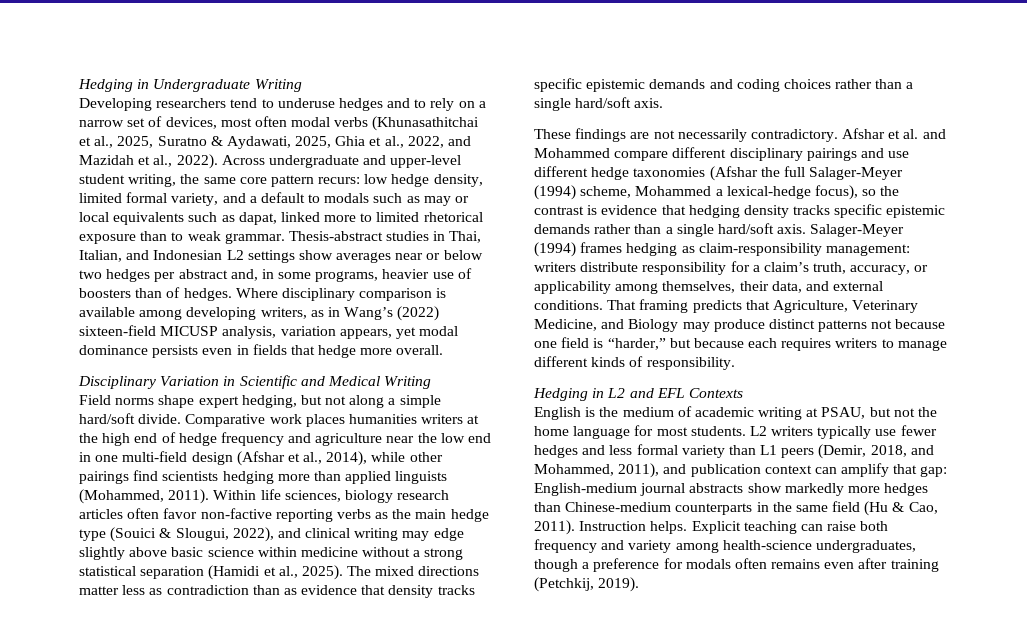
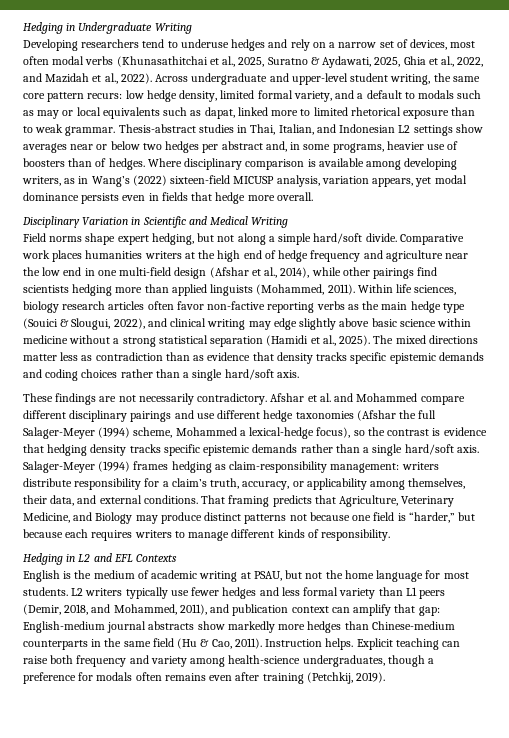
- Developing researchers tend to underuse hedges and to rely on a narrow set of devices, most often modal verbs (Khunasathitchai et al., 2025, Suratno & Aydawati, 2025, Ghia et al., 2022, and Mazidah et al., 2022).
+ Developing researchers tend to underuse hedges and rely on a narrow set of devices, most often modal verbs (Khunasathitchai et al., 2025, Suratno & Aydawati, 2025, Ghia et al., 2022, and Mazidah et al., 2022).

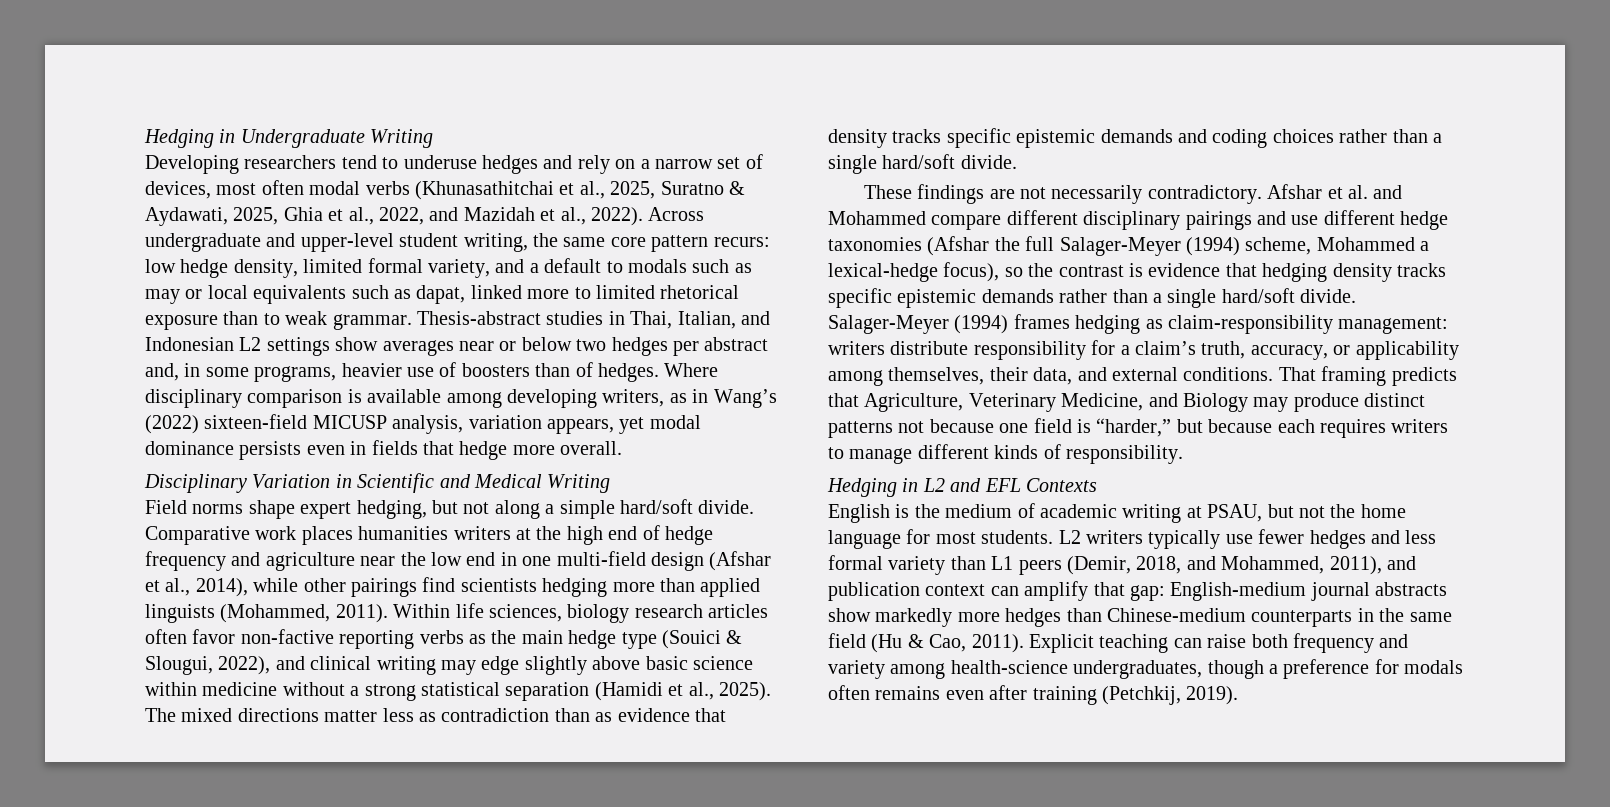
- The mixed directions matter less as contradiction than as evidence that density tracks specific epistemic demands and coding choices rather than a single hard/soft axis.
+ The mixed directions matter less as contradiction than as evidence that density tracks specific epistemic demands and coding choices rather than a single hard/soft divide.
- Afshar et al. and Mohammed compare different disciplinary pairings and use different hedge taxonomies (Afshar the full Salager-Meyer (1994) scheme, Mohammed a lexical-hedge focus), so the contrast is evidence that hedging density tracks specific epistemic demands rather than a single hard/soft axis.
+ Afshar et al. and Mohammed compare different disciplinary pairings and use different hedge taxonomies (Afshar the full Salager-Meyer (1994) scheme, Mohammed a lexical-hedge focus), so the contrast is evidence that hedging density tracks specific epistemic demands rather than a single hard/soft divide.
- Instruction helps.

